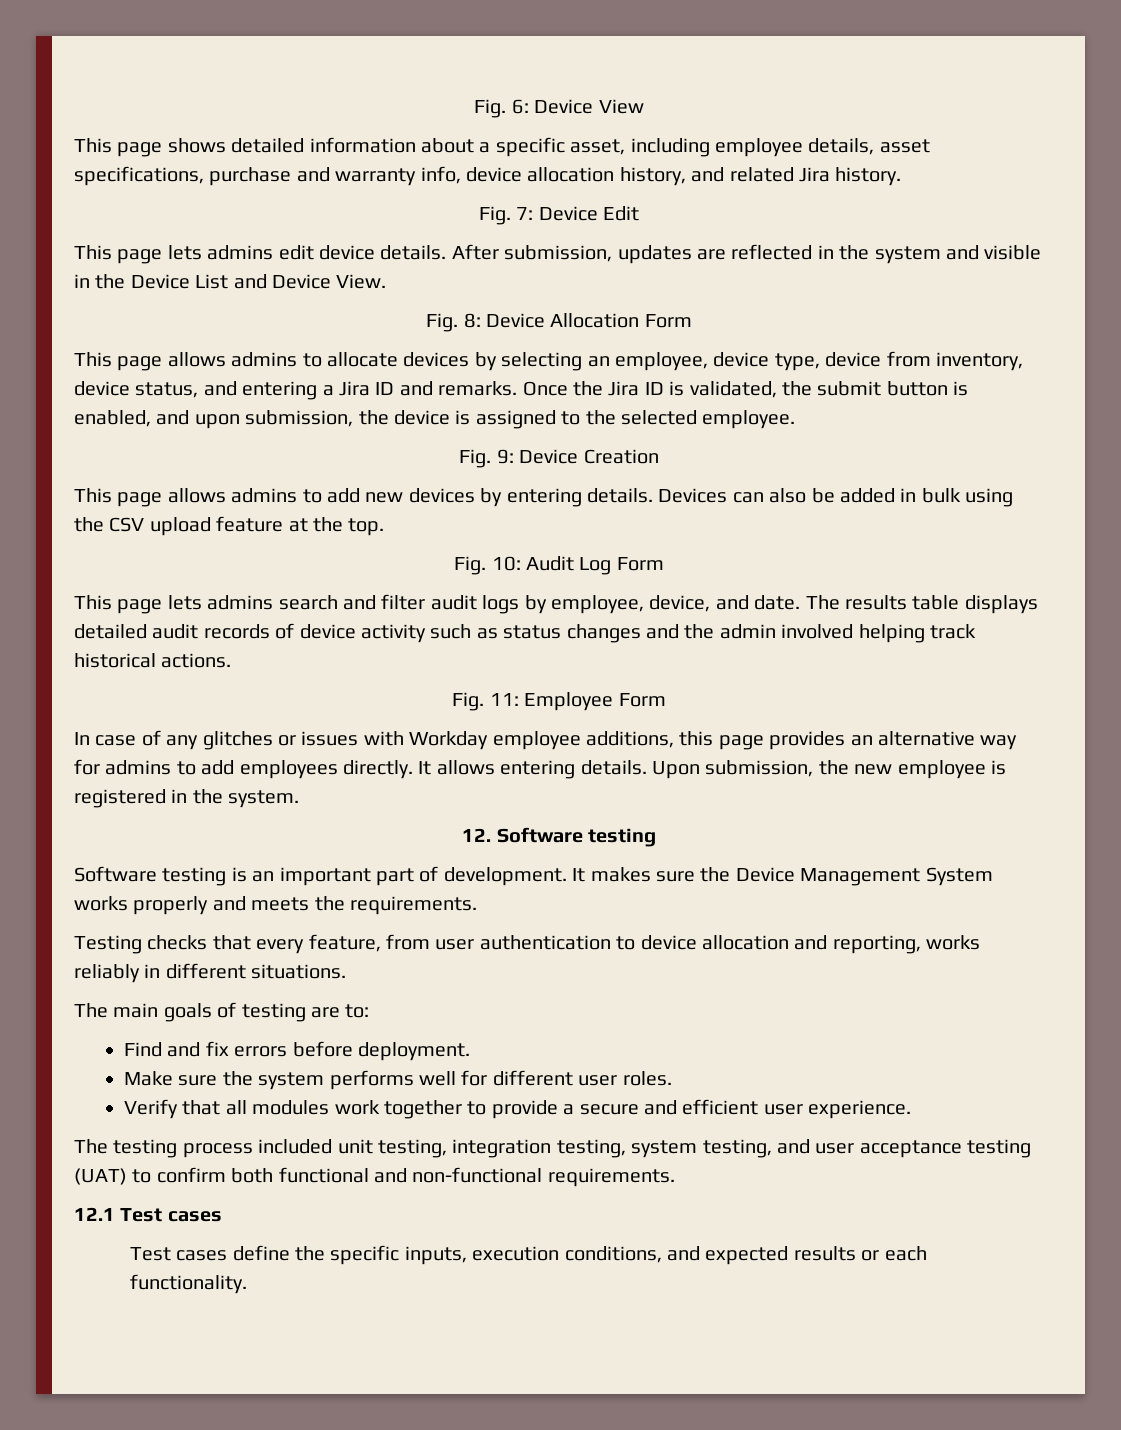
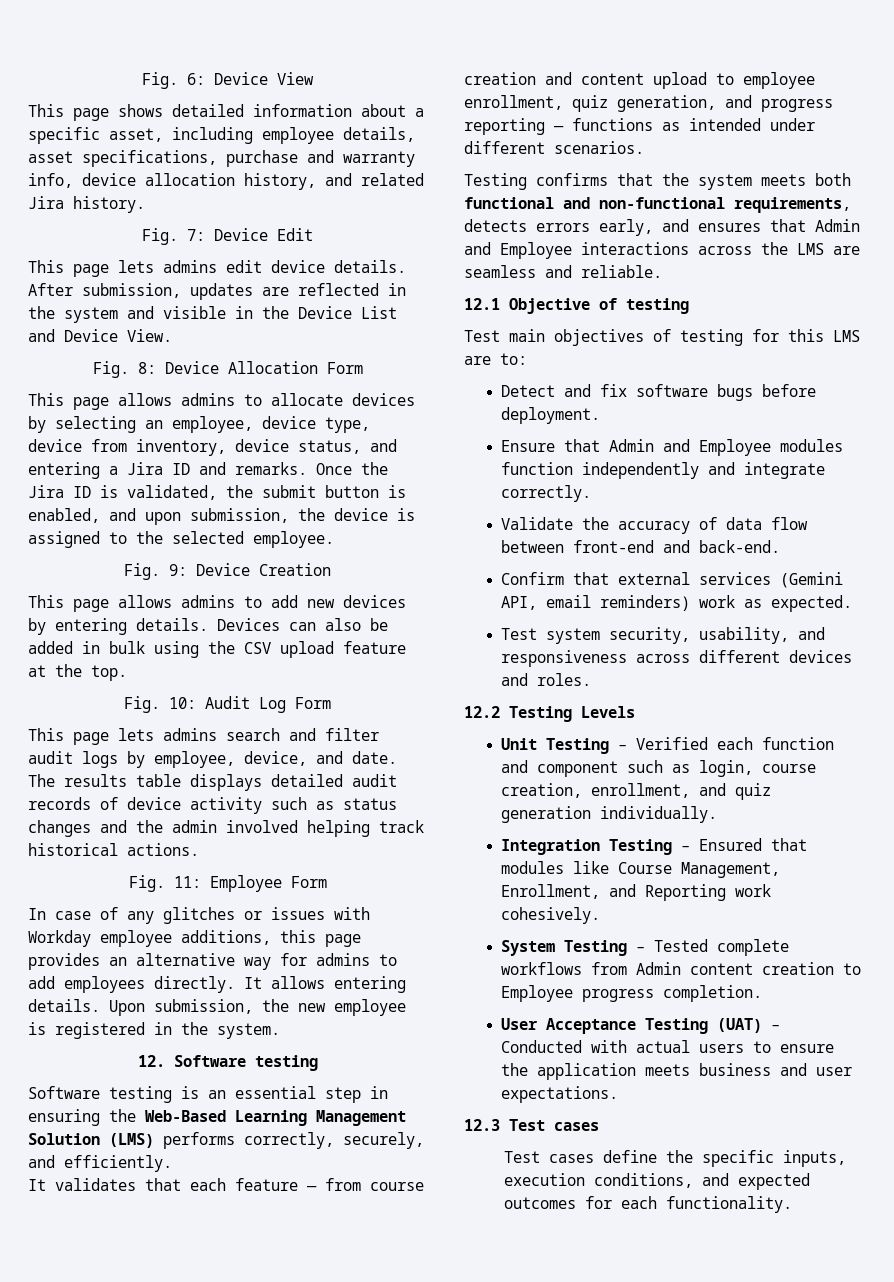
- Software testing is an important part of development. It makes sure the Device Management System works properly and meets the requirements.
- Testing checks that every feature, from user authentication to device allocation and reporting, works reliably in different situations.
- The main goals of testing are to:
- Find and fix errors before deployment.
- Make sure the system performs well for different user roles.
- Verify that all modules work together to provide a secure and efficient user experience.
- The testing process included unit testing, integration testing, system testing, and user acceptance testing (UAT) to confirm both functional and non-functional requirements.
- 12.1 Test cases
+ Software testing is an essential step in ensuring the Web-Based Learning Management Solution (LMS) performs correctly, securely, and efficiently.
+ It validates that each feature — from course creation and content upload to employee enrollment, quiz generation, and progress reporting — functions as intended under different scenarios.
+ Testing confirms that the system meets both functional and non-functional requirements, detects errors early, and ensures that Admin and Employee interactions across the LMS are seamless and reliable.
+ 12.1 Objective of testing
+ Test main objectives of testing for this LMS are to:
+ Detect and fix software bugs before deployment.
+ Ensure that Admin and Employee modules function independently and integrate correctly.
+ Validate the accuracy of data flow between front-end and back-end.
+ Confirm that external services (Gemini API, email reminders) work as expected.
+ Test system security, usability, and responsiveness across different devices and roles.
+ 12.2 Testing Levels
+ Unit Testing – Verified each function and component such as login, course creation, enrollment, and quiz generation individually.
+ Integration Testing – Ensured that modules like Course Management, Enrollment, and Reporting work cohesively.
+ System Testing – Tested complete workflows from Admin content creation to Employee progress completion.
+ User Acceptance Testing (UAT) – Conducted with actual users to ensure the application meets business and user expectations.
+ 12.3 Test cases
- Test cases define the specific inputs, execution conditions, and expected results or each functionality.
+ Test cases define the specific inputs, execution conditions, and expected outcomes for each functionality.

